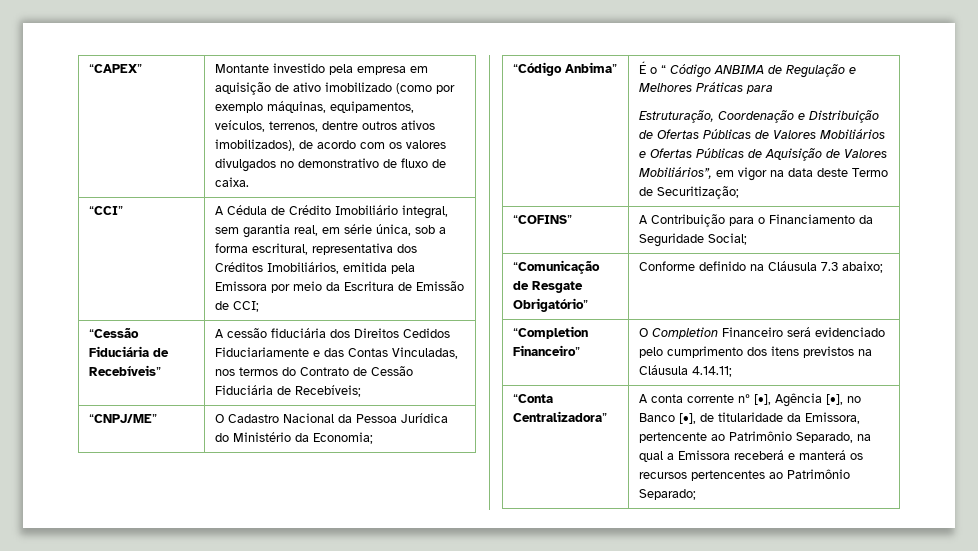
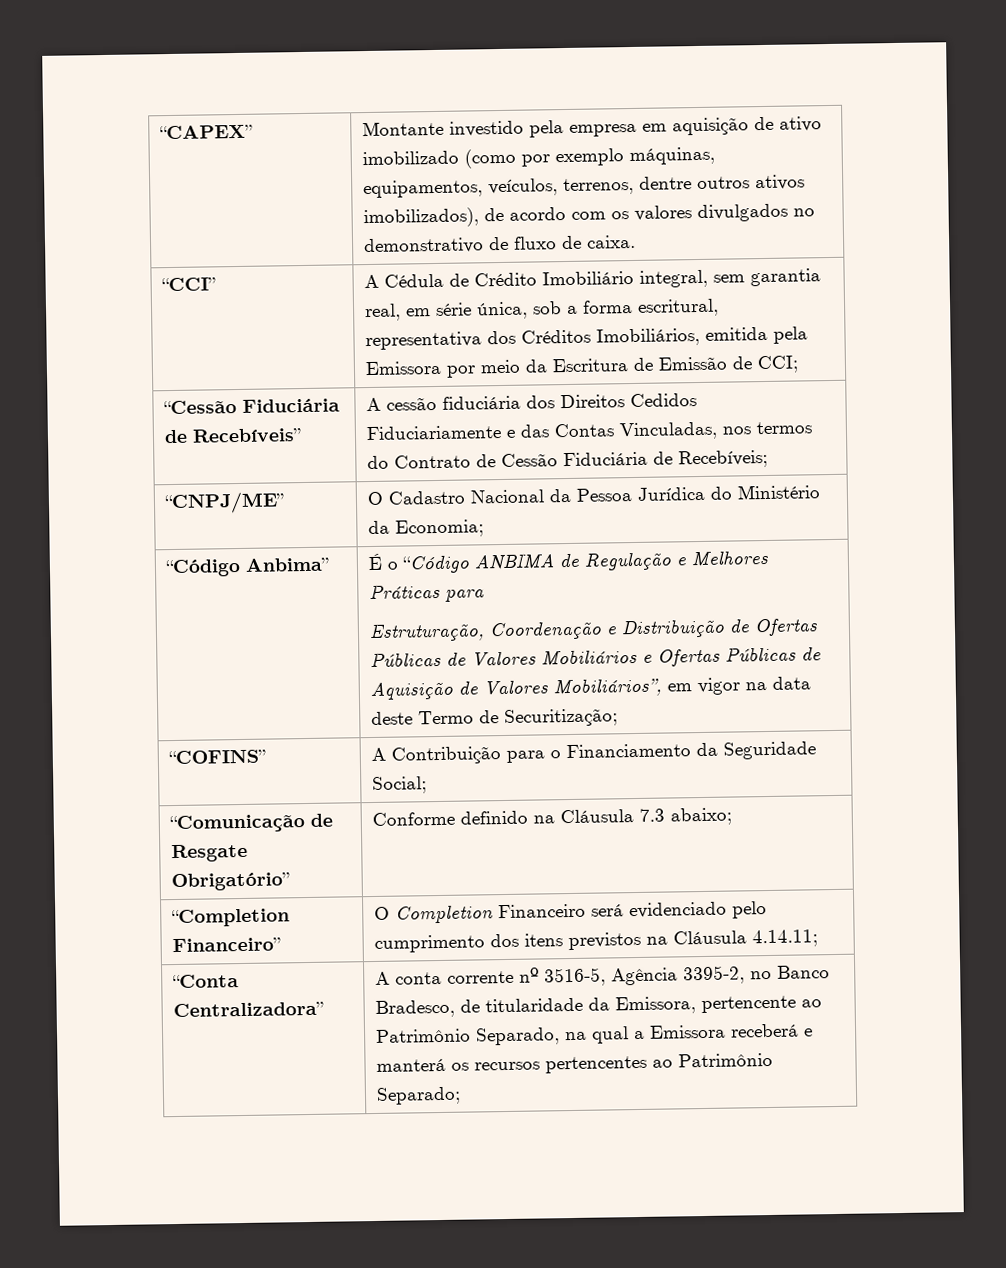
- “Código Anbima” | É o “ Código ANBIMA de Regulação e Melhores Práticas para
+ “Código Anbima” | É o “Código ANBIMA de Regulação e Melhores Práticas para
- “Conta Centralizadora” | A conta corrente nº [•], Agência [•], no Banco [•], de titularidade da Emissora, pertencente ao Patrimônio Separado, na qual a Emissora receberá e manterá os recursos pertencentes ao Patrimônio Separado;
+ “Conta Centralizadora” | A conta corrente nº 3516-5, Agência 3395-2, no Banco Bradesco, de titularidade da Emissora, pertencente ao Patrimônio Separado, na qual a Emissora receberá e manterá os recursos pertencentes ao Patrimônio Separado;

